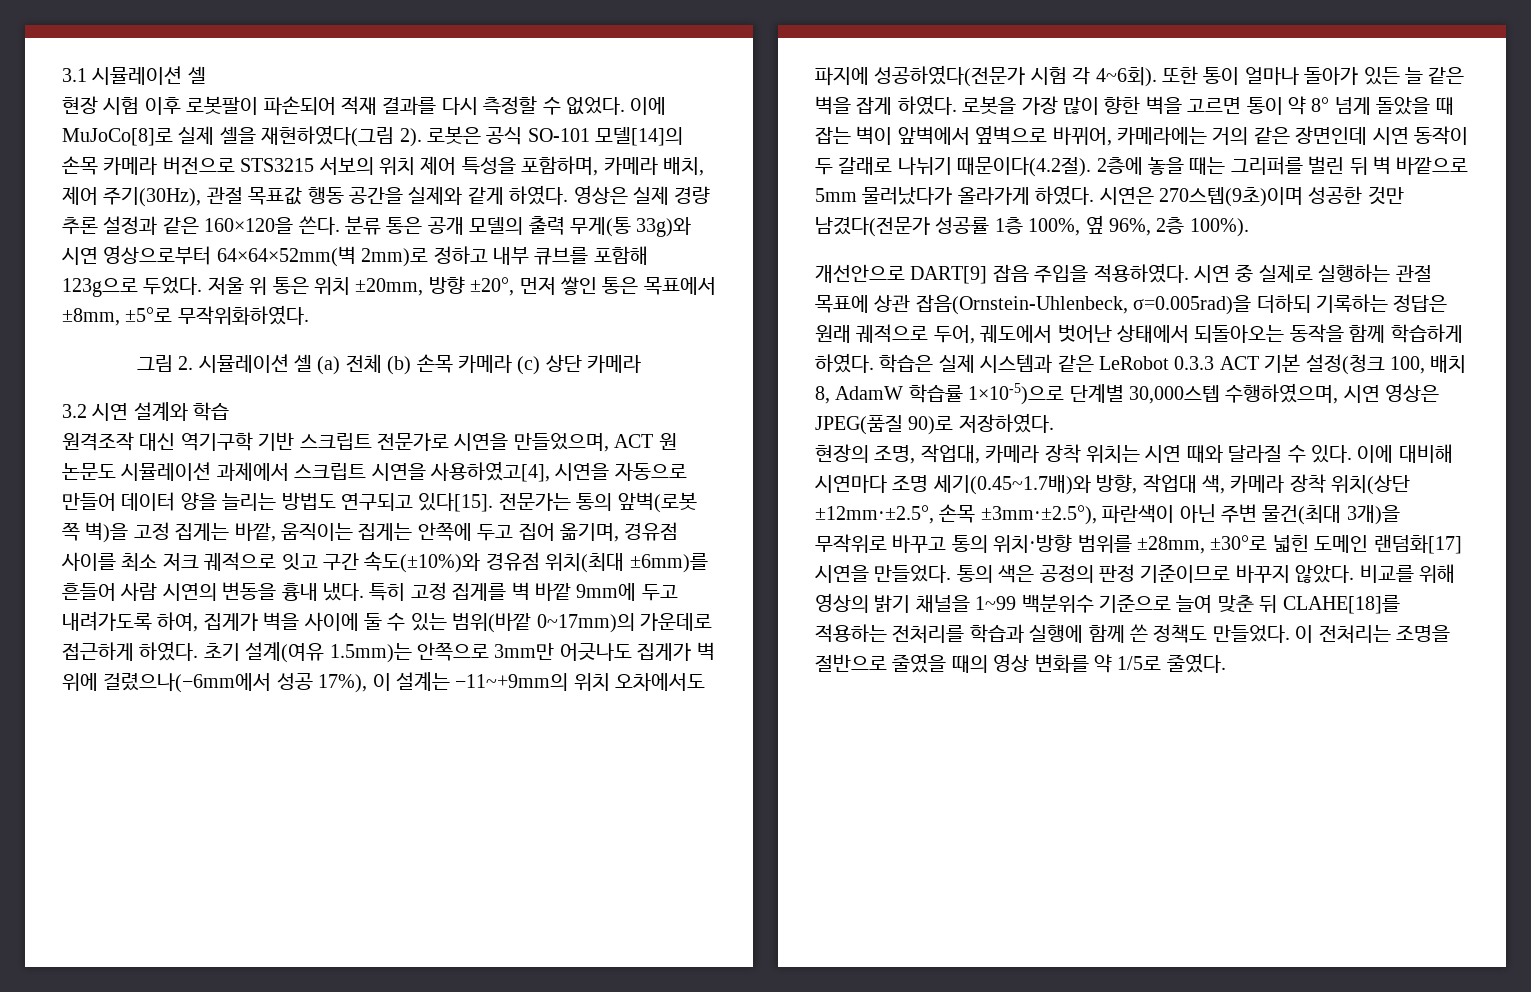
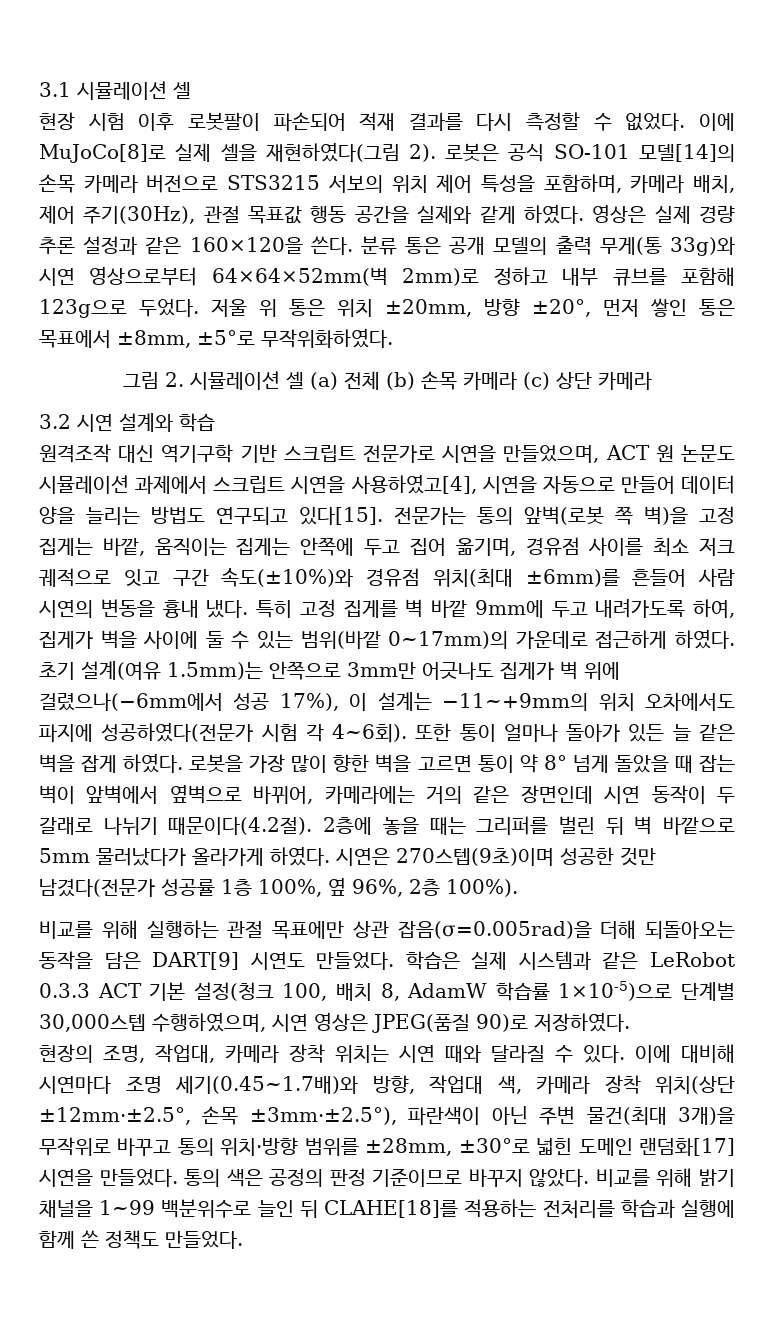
- 개선안으로 DART[9] 잡음 주입을 적용하였다. 시연 중 실제로 실행하는 관절 목표에 상관 잡음(Ornstein-Uhlenbeck, σ=0.005rad)을 더하되 기록하는 정답은 원래 궤적으로 두어, 궤도에서 벗어난 상태에서 되돌아오는 동작을 함께 학습하게 하였다.
+ 비교를 위해 실행하는 관절 목표에만 상관 잡음(σ=0.005rad)을 더해 되돌아오는 동작을 담은 DART[9] 시연도 만들었다.
- 비교를 위해 영상의 밝기 채널을 1~99 백분위수 기준으로 늘여 맞춘 뒤 CLAHE[18]를 적용하는 전처리를 학습과 실행에 함께 쓴 정책도 만들었다. 이 전처리는 조명을 절반으로 줄였을 때의 영상 변화를 약 1/5로 줄였다.
+ 비교를 위해 밝기 채널을 1~99 백분위수로 늘인 뒤 CLAHE[18]를 적용하는 전처리를 학습과 실행에 함께 쓴 정책도 만들었다.

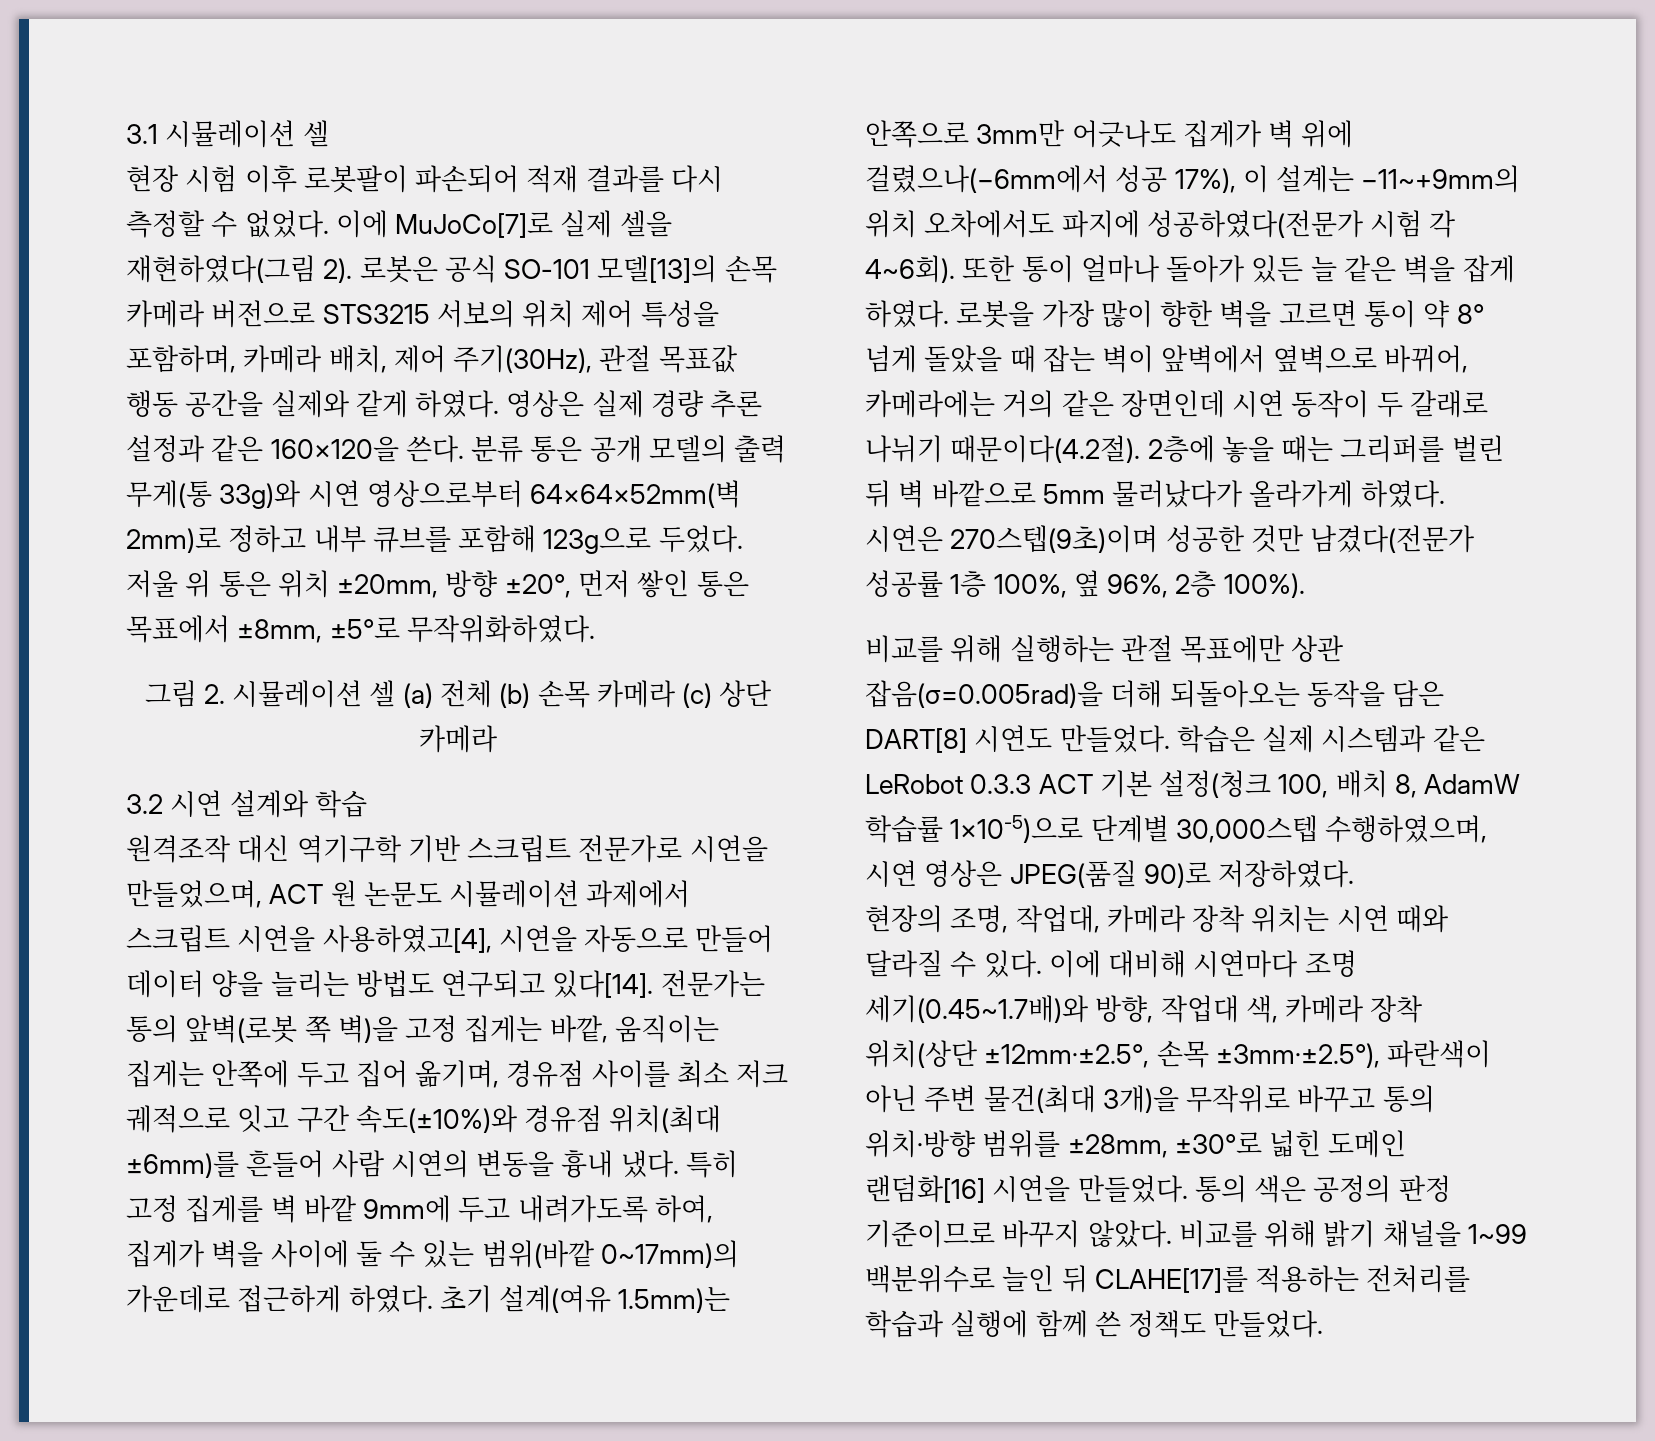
- 이에 MuJoCo[8]로 실제 셀을 재현하였다(그림 2).
+ 이에 MuJoCo[7]로 실제 셀을 재현하였다(그림 2).
- 로봇은 공식 SO-101 모델[14]의 손목 카메라 버전으로 STS3215 서보의 위치 제어 특성을 포함하며, 카메라 배치, 제어 주기(30Hz), 관절 목표값 행동 공간을 실제와 같게 하였다.
+ 로봇은 공식 SO-101 모델[13]의 손목 카메라 버전으로 STS3215 서보의 위치 제어 특성을 포함하며, 카메라 배치, 제어 주기(30Hz), 관절 목표값 행동 공간을 실제와 같게 하였다.
- 원격조작 대신 역기구학 기반 스크립트 전문가로 시연을 만들었으며, ACT 원 논문도 시뮬레이션 과제에서 스크립트 시연을 사용하였고[4], 시연을 자동으로 만들어 데이터 양을 늘리는 방법도 연구되고 있다[15].
+ 원격조작 대신 역기구학 기반 스크립트 전문가로 시연을 만들었으며, ACT 원 논문도 시뮬레이션 과제에서 스크립트 시연을 사용하였고[4], 시연을 자동으로 만들어 데이터 양을 늘리는 방법도 연구되고 있다[14].
- 비교를 위해 실행하는 관절 목표에만 상관 잡음(σ=0.005rad)을 더해 되돌아오는 동작을 담은 DART[9] 시연도 만들었다.
+ 비교를 위해 실행하는 관절 목표에만 상관 잡음(σ=0.005rad)을 더해 되돌아오는 동작을 담은 DART[8] 시연도 만들었다.
- 이에 대비해 시연마다 조명 세기(0.45~1.7배)와 방향, 작업대 색, 카메라 장착 위치(상단 ±12mm·±2.5°, 손목 ±3mm·±2.5°), 파란색이 아닌 주변 물건(최대 3개)을 무작위로 바꾸고 통의 위치·방향 범위를 ±28mm, ±30°로 넓힌 도메인 랜덤화[17] 시연을 만들었다.
+ 이에 대비해 시연마다 조명 세기(0.45~1.7배)와 방향, 작업대 색, 카메라 장착 위치(상단 ±12mm·±2.5°, 손목 ±3mm·±2.5°), 파란색이 아닌 주변 물건(최대 3개)을 무작위로 바꾸고 통의 위치·방향 범위를 ±28mm, ±30°로 넓힌 도메인 랜덤화[16] 시연을 만들었다.
- 비교를 위해 밝기 채널을 1~99 백분위수로 늘인 뒤 CLAHE[18]를 적용하는 전처리를 학습과 실행에 함께 쓴 정책도 만들었다.
+ 비교를 위해 밝기 채널을 1~99 백분위수로 늘인 뒤 CLAHE[17]를 적용하는 전처리를 학습과 실행에 함께 쓴 정책도 만들었다.

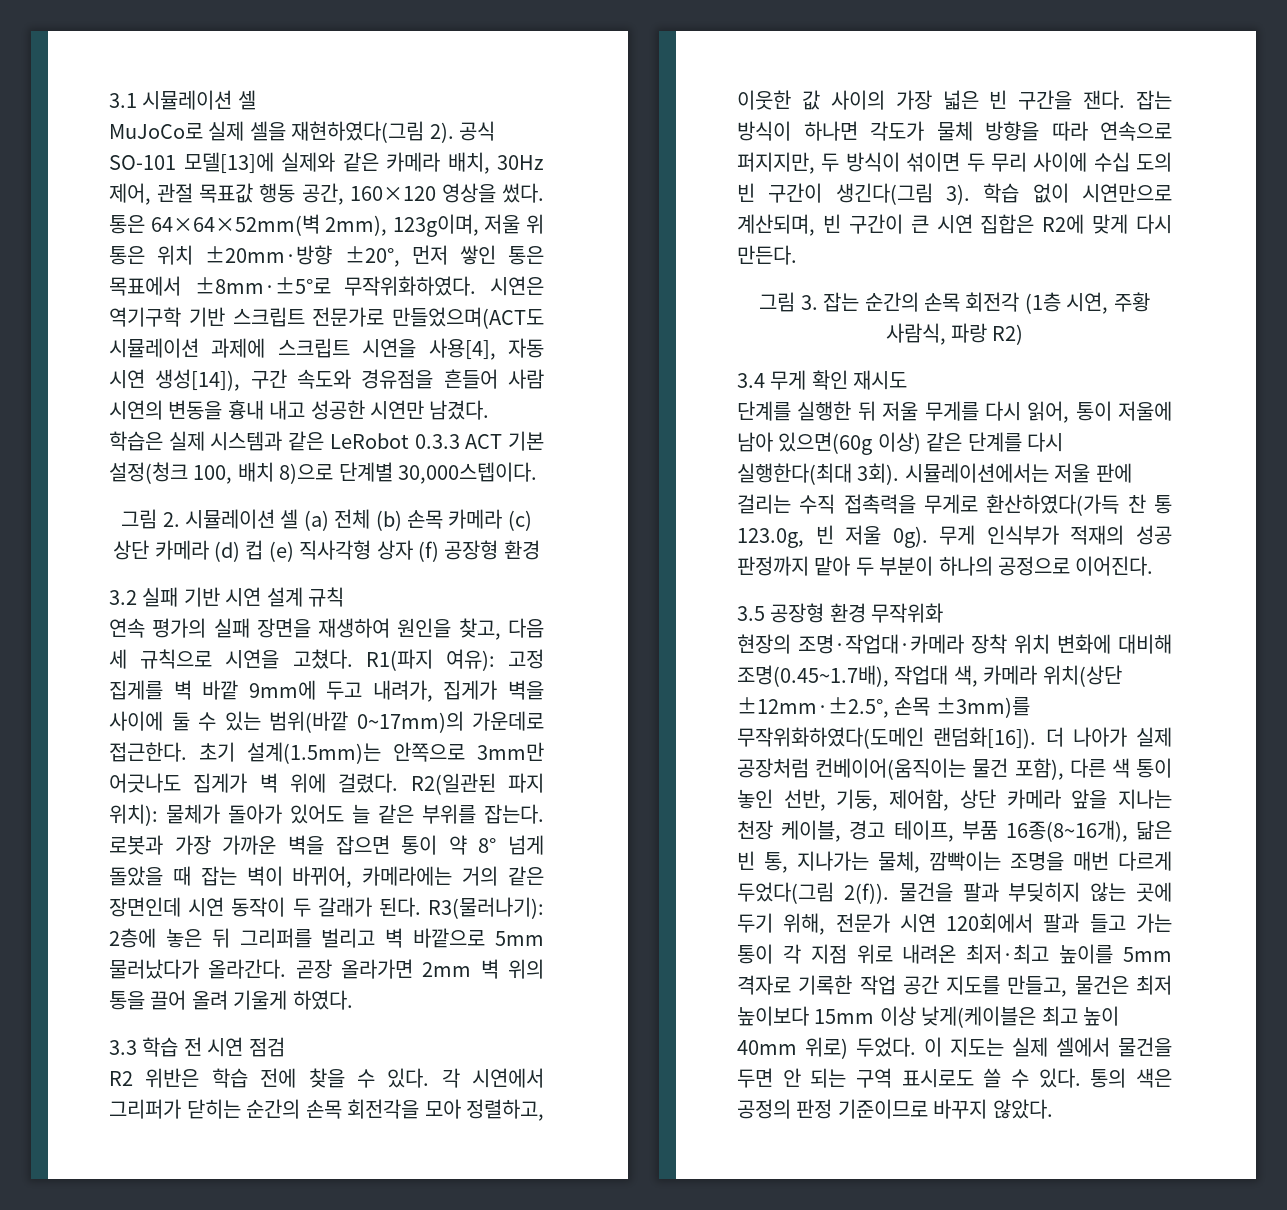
- 현장 시험 이후 로봇팔이 파손되어 적재 결과를 다시 측정할 수 없었다. 이에 MuJoCo[7]로 실제 셀을 재현하였다(그림 2).
+ MuJoCo로 실제 셀을 재현하였다(그림 2).
- 로봇은 공식 SO-101 모델[13]의 손목 카메라 버전으로 STS3215 서보의 위치 제어 특성을 포함하며, 카메라 배치, 제어 주기(30Hz), 관절 목표값 행동 공간을 실제와 같게 하였다. 영상은 실제 경량 추론 설정과 같은 160×120을 쓴다. 분류 통은 공개 모델의 출력 무게(통 33g)와 시연 영상으로부터 64×64×52mm(벽 2mm)로 정하고 내부 큐브를 포함해 123g으로 두었다. 저울 위 통은 위치 ±20mm, 방향 ±20°, 먼저 쌓인 통은 목표에서 ±8mm, ±5°로 무작위화하였다.
+ 공식 SO-101 모델[13]에 실제와 같은 카메라 배치, 30Hz 제어, 관절 목표값 행동 공간, 160×120 영상을 썼다. 통은 64×64×52mm(벽 2mm), 123g이며, 저울 위 통은 위치 ±20mm·방향 ±20°, 먼저 쌓인 통은 목표에서 ±8mm·±5°로 무작위화하였다. 시연은 역기구학 기반 스크립트 전문가로 만들었으며(ACT도 시뮬레이션 과제에 스크립트 시연을 사용[4], 자동 시연 생성[14]), 구간 속도와 경유점을 흔들어 사람 시연의 변동을 흉내 내고 성공한 시연만 남겼다. 학습은 실제 시스템과 같은 LeRobot 0.3.3 ACT 기본 설정(청크 100, 배치 8)으로 단계별 30,000스텝이다.
- 그림 2. 시뮬레이션 셀 (a) 전체 (b) 손목 카메라 (c) 상단 카메라
- 3.2 시연 설계와 학습
- 원격조작 대신 역기구학 기반 스크립트 전문가로 시연을 만들었으며, ACT 원 논문도 시뮬레이션 과제에서 스크립트 시연을 사용하였고[4], 시연을 자동으로 만들어 데이터 양을 늘리는 방법도 연구되고 있다[14]. 전문가는 통의 앞벽(로봇 쪽 벽)을 고정 집게는 바깥, 움직이는 집게는 안쪽에 두고 집어 옮기며, 경유점 사이를 최소 저크 궤적으로 잇고 구간 속도(±10%)와 경유점 위치(최대 ±6mm)를 흔들어 사람 시연의 변동을 흉내 냈다. 특히 고정 집게를 벽 바깥 9mm에 두고 내려가도록 하여, 집게가 벽을 사이에 둘 수 있는 범위(바깥 0~17mm)의 가운데로 접근하게 하였다. 초기 설계(여유 1.5mm)는 안쪽으로 3mm만 어긋나도 집게가 벽 위에 걸렸으나(−6mm에서 성공 17%), 이 설계는 −11~+9mm의 위치 오차에서도 파지에 성공하였다(전문가 시험 각 4~6회). 또한 통이 얼마나 돌아가 있든 늘 같은 벽을 잡게 하였다. 로봇을 가장 많이 향한 벽을 고르면 통이 약 8° 넘게 돌았을 때 잡는 벽이 앞벽에서 옆벽으로 바뀌어, 카메라에는 거의 같은 장면인데 시연 동작이 두 갈래로 나뉘기 때문이다(4.2절). 2층에 놓을 때는 그리퍼를 벌린 뒤 벽 바깥으로 5mm 물러났다가 올라가게 하였다. 시연은 270스텝(9초)이며 성공한 것만 남겼다(전문가 성공률 1층 100%, 옆 96%, 2층 100%).
- 비교를 위해 실행하는 관절 목표에만 상관 잡음(σ=0.005rad)을 더해 되돌아오는 동작을 담은 DART[8] 시연도 만들었다. 학습은 실제 시스템과 같은 LeRobot 0.3.3 ACT 기본 설정(청크 100, 배치 8, AdamW 학습률 1×10-5)으로 단계별 30,000스텝 수행하였으며, 시연 영상은 JPEG(품질 90)로 저장하였다.
- 현장의 조명, 작업대, 카메라 장착 위치는 시연 때와 달라질 수 있다. 이에 대비해 시연마다 조명 세기(0.45~1.7배)와 방향, 작업대 색, 카메라 장착 위치(상단 ±12mm·±2.5°, 손목 ±3mm·±2.5°), 파란색이 아닌 주변 물건(최대 3개)을 무작위로 바꾸고 통의 위치·방향 범위를 ±28mm, ±30°로 넓힌 도메인 랜덤화[16] 시연을 만들었다.
+ 그림 2. 시뮬레이션 셀 (a) 전체 (b) 손목 카메라 (c) 상단 카메라 (d) 컵 (e) 직사각형 상자 (f) 공장형 환경
+ 3.2 실패 기반 시연 설계 규칙
+ 연속 평가의 실패 장면을 재생하여 원인을 찾고, 다음 세 규칙으로 시연을 고쳤다. R1(파지 여유): 고정 집게를 벽 바깥 9mm에 두고 내려가, 집게가 벽을 사이에 둘 수 있는 범위(바깥 0~17mm)의 가운데로 접근한다. 초기 설계(1.5mm)는 안쪽으로 3mm만 어긋나도 집게가 벽 위에 걸렸다. R2(일관된 파지 위치): 물체가 돌아가 있어도 늘 같은 부위를 잡는다. 로봇과 가장 가까운 벽을 잡으면 통이 약 8° 넘게 돌았을 때 잡는 벽이 바뀌어, 카메라에는 거의 같은 장면인데 시연 동작이 두 갈래가 된다. R3(물러나기): 2층에 놓은 뒤 그리퍼를 벌리고 벽 바깥으로 5mm 물러났다가 올라간다. 곧장 올라가면 2mm 벽 위의 통을 끌어 올려 기울게 하였다.
+ 3.3 학습 전 시연 점검
+ R2 위반은 학습 전에 찾을 수 있다. 각 시연에서 그리퍼가 닫히는 순간의 손목 회전각을 모아 정렬하고, 이웃한 값 사이의 가장 넓은 빈 구간을 잰다. 잡는 방식이 하나면 각도가 물체 방향을 따라 연속으로 퍼지지만, 두 방식이 섞이면 두 무리 사이에 수십 도의 빈 구간이 생긴다(그림 3). 학습 없이 시연만으로 계산되며, 빈 구간이 큰 시연 집합은 R2에 맞게 다시 만든다.
+ 그림 3. 잡는 순간의 손목 회전각 (1층 시연, 주황 사람식, 파랑 R2)
+ 3.4 무게 확인 재시도
+ 단계를 실행한 뒤 저울 무게를 다시 읽어, 통이 저울에 남아 있으면(60g 이상) 같은 단계를 다시 실행한다(최대 3회). 시뮬레이션에서는 저울 판에 걸리는 수직 접촉력을 무게로 환산하였다(가득 찬 통 123.0g, 빈 저울 0g). 무게 인식부가 적재의 성공 판정까지 맡아 두 부분이 하나의 공정으로 이어진다.
+ 3.5 공장형 환경 무작위화
+ 현장의 조명·작업대·카메라 장착 위치 변화에 대비해 조명(0.45~1.7배), 작업대 색, 카메라 위치(상단 ±12mm·±2.5°, 손목 ±3mm)를 무작위화하였다(도메인 랜덤화[16]). 더 나아가 실제 공장처럼 컨베이어(움직이는 물건 포함), 다른 색 통이 놓인 선반, 기둥, 제어함, 상단 카메라 앞을 지나는 천장 케이블, 경고 테이프, 부품 16종(8~16개), 닮은 빈 통, 지나가는 물체, 깜빡이는 조명을 매번 다르게 두었다(그림 2(f)). 물건을 팔과 부딪히지 않는 곳에 두기 위해, 전문가 시연 120회에서 팔과 들고 가는 통이 각 지점 위로 내려온 최저·최고 높이를 5mm 격자로 기록한 작업 공간 지도를 만들고, 물건은 최저 높이보다 15mm 이상 낮게(케이블은 최고 높이 40mm 위로) 두었다. 이 지도는 실제 셀에서 물건을 두면 안 되는 구역 표시로도 쓸 수 있다.
- 비교를 위해 밝기 채널을 1~99 백분위수로 늘인 뒤 CLAHE[17]를 적용하는 전처리를 학습과 실행에 함께 쓴 정책도 만들었다.

